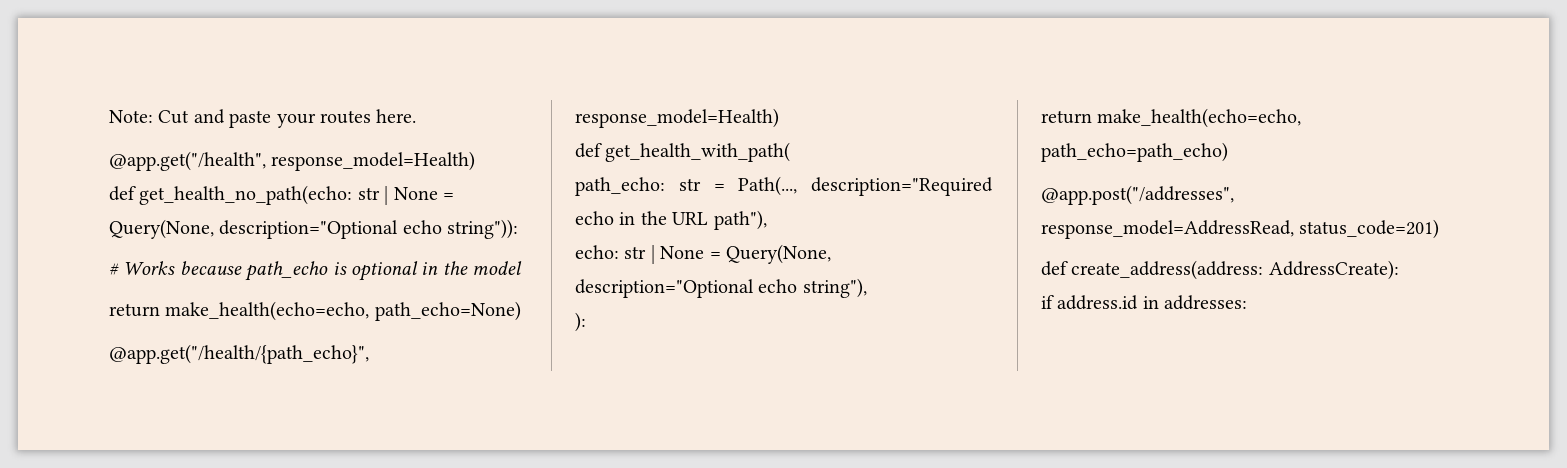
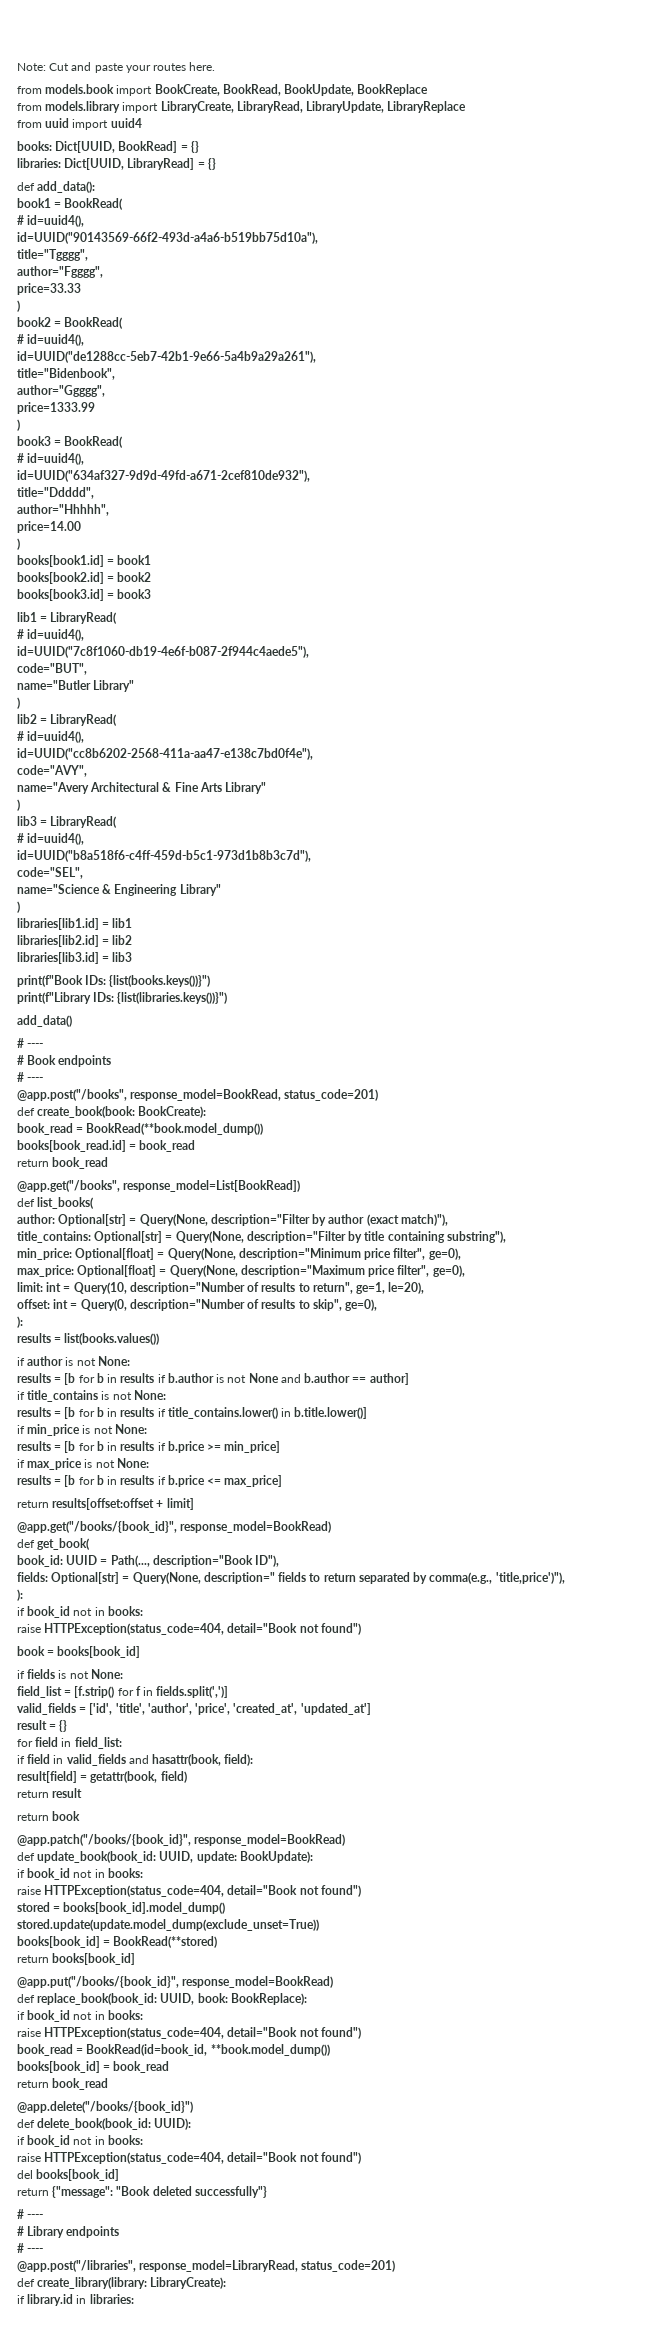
- @app.get("/health", response_model=Health)
- def get_health_no_path(echo: str | None = Query(None, description="Optional echo string")):
- # Works because path_echo is optional in the model
- return make_health(echo=echo, path_echo=None)
- @app.get("/health/{path_echo}", response_model=Health)
- def get_health_with_path(
- path_echo: str = Path(..., description="Required echo in the URL path"),
- echo: str | None = Query(None, description="Optional echo string"),
+ from models.book import BookCreate, BookRead, BookUpdate, BookReplace
+ from models.library import LibraryCreate, LibraryRead, LibraryUpdate, LibraryReplace
+ from uuid import uuid4
+ books: Dict[UUID, BookRead] = {}
+ libraries: Dict[UUID, LibraryRead] = {}
+ def add_data():
+ book1 = BookRead(
+ # id=uuid4(),
+ id=UUID("90143569-66f2-493d-a4a6-b519bb75d10a"),
+ title="Tgggg",
+ author="Fgggg",
+ price=33.33
+ )
+ book2 = BookRead(
+ # id=uuid4(),
+ id=UUID("de1288cc-5eb7-42b1-9e66-5a4b9a29a261"),
+ title="Bidenbook",
+ author="Ggggg",
+ price=1333.99
+ )
+ book3 = BookRead(
+ # id=uuid4(),
+ id=UUID("634af327-9d9d-49fd-a671-2cef810de932"),
+ title="Ddddd",
+ author="Hhhhh",
+ price=14.00
+ )
+ books[book1.id] = book1
+ books[book2.id] = book2
+ books[book3.id] = book3
+ lib1 = LibraryRead(
+ # id=uuid4(),
+ id=UUID("7c8f1060-db19-4e6f-b087-2f944c4aede5"),
+ code="BUT",
+ name="Butler Library"
+ )
+ lib2 = LibraryRead(
+ # id=uuid4(),
+ id=UUID("cc8b6202-2568-411a-aa47-e138c7bd0f4e"),
+ code="AVY",
+ name="Avery Architectural & Fine Arts Library"
+ )
+ lib3 = LibraryRead(
+ # id=uuid4(),
+ id=UUID("b8a518f6-c4ff-459d-b5c1-973d1b8b3c7d"),
+ code="SEL",
+ name="Science & Engineering Library"
+ )
+ libraries[lib1.id] = lib1
+ libraries[lib2.id] = lib2
+ libraries[lib3.id] = lib3
+ print(f"Book IDs: {list(books.keys())}")
+ print(f"Library IDs: {list(libraries.keys())}")
+ add_data()
+ # ----
+ # Book endpoints
+ # ----
+ @app.post("/books", response_model=BookRead, status_code=201)
+ def create_book(book: BookCreate):
+ book_read = BookRead(**book.model_dump())
+ books[book_read.id] = book_read
+ return book_read
+ @app.get("/books", response_model=List[BookRead])
+ def list_books(
+ author: Optional[str] = Query(None, description="Filter by author (exact match)"),
+ title_contains: Optional[str] = Query(None, description="Filter by title containing substring"),
+ min_price: Optional[float] = Query(None, description="Minimum price filter", ge=0),
+ max_price: Optional[float] = Query(None, description="Maximum price filter", ge=0),
+ limit: int = Query(10, description="Number of results to return", ge=1, le=20),
+ offset: int = Query(0, description="Number of results to skip", ge=0),
  ):
- return make_health(echo=echo, path_echo=path_echo)
- @app.post("/addresses", response_model=AddressRead, status_code=201)
- def create_address(address: AddressCreate):
- if address.id in addresses:
+ results = list(books.values())
+ if author is not None:
+ results = [b for b in results if b.author is not None and b.author == author]
+ if title_contains is not None:
+ results = [b for b in results if title_contains.lower() in b.title.lower()]
+ if min_price is not None:
+ results = [b for b in results if b.price >= min_price]
+ if max_price is not None:
+ results = [b for b in results if b.price <= max_price]
+ return results[offset:offset + limit]
+ @app.get("/books/{book_id}", response_model=BookRead)
+ def get_book(
+ book_id: UUID = Path(..., description="Book ID"),
+ fields: Optional[str] = Query(None, description=" fields to return separated by comma(e.g., 'title,price')"),
+ ):
+ if book_id not in books:
+ raise HTTPException(status_code=404, detail="Book not found")
+ book = books[book_id]
+ if fields is not None:
+ field_list = [f.strip() for f in fields.split(',')]
+ valid_fields = ['id', 'title', 'author', 'price', 'created_at', 'updated_at']
+ result = {}
+ for field in field_list:
+ if field in valid_fields and hasattr(book, field):
+ result[field] = getattr(book, field)
+ return result
+ return book
+ @app.patch("/books/{book_id}", response_model=BookRead)
+ def update_book(book_id: UUID, update: BookUpdate):
+ if book_id not in books:
+ raise HTTPException(status_code=404, detail="Book not found")
+ stored = books[book_id].model_dump()
+ stored.update(update.model_dump(exclude_unset=True))
+ books[book_id] = BookRead(**stored)
+ return books[book_id]
+ @app.put("/books/{book_id}", response_model=BookRead)
+ def replace_book(book_id: UUID, book: BookReplace):
+ if book_id not in books:
+ raise HTTPException(status_code=404, detail="Book not found")
+ book_read = BookRead(id=book_id, **book.model_dump())
+ books[book_id] = book_read
+ return book_read
+ @app.delete("/books/{book_id}")
+ def delete_book(book_id: UUID):
+ if book_id not in books:
+ raise HTTPException(status_code=404, detail="Book not found")
+ del books[book_id]
+ return {"message": "Book deleted successfully"}
+ # ----
+ # Library endpoints
+ # ----
+ @app.post("/libraries", response_model=LibraryRead, status_code=201)
+ def create_library(library: LibraryCreate):
+ if library.id in libraries:

